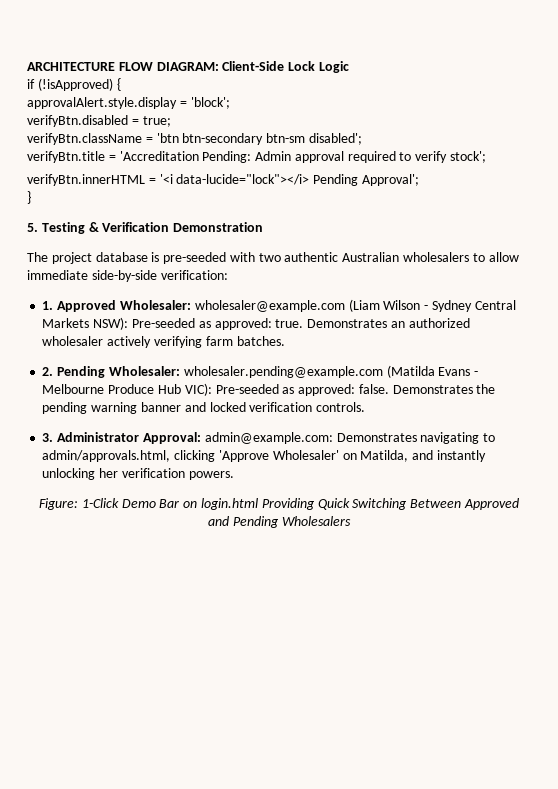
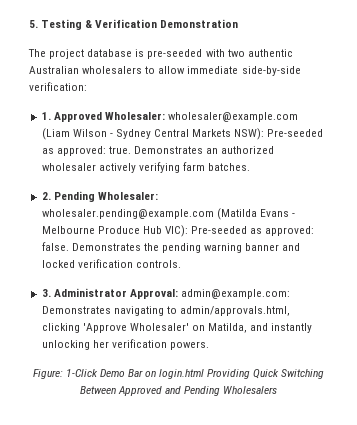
- ARCHITECTURE FLOW DIAGRAM: Client-Side Lock Logic
- if (!isApproved) {
- approvalAlert.style.display = 'block';
- verifyBtn.disabled = true;
- verifyBtn.className = 'btn btn-secondary btn-sm disabled';
- verifyBtn.title = 'Accreditation Pending: Admin approval required to verify stock';
- verifyBtn.innerHTML = '<i data-lucide="lock"></i> Pending Approval';
- }

